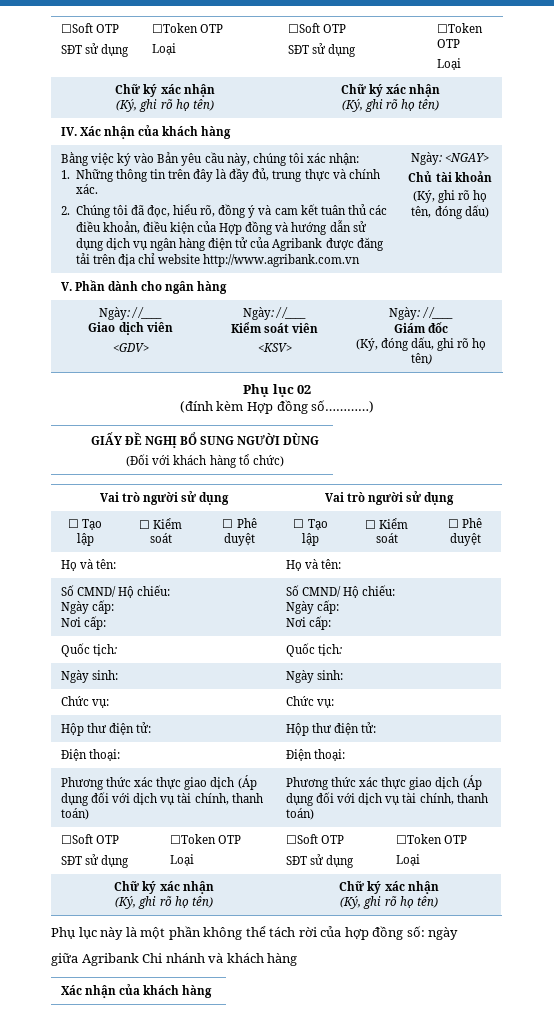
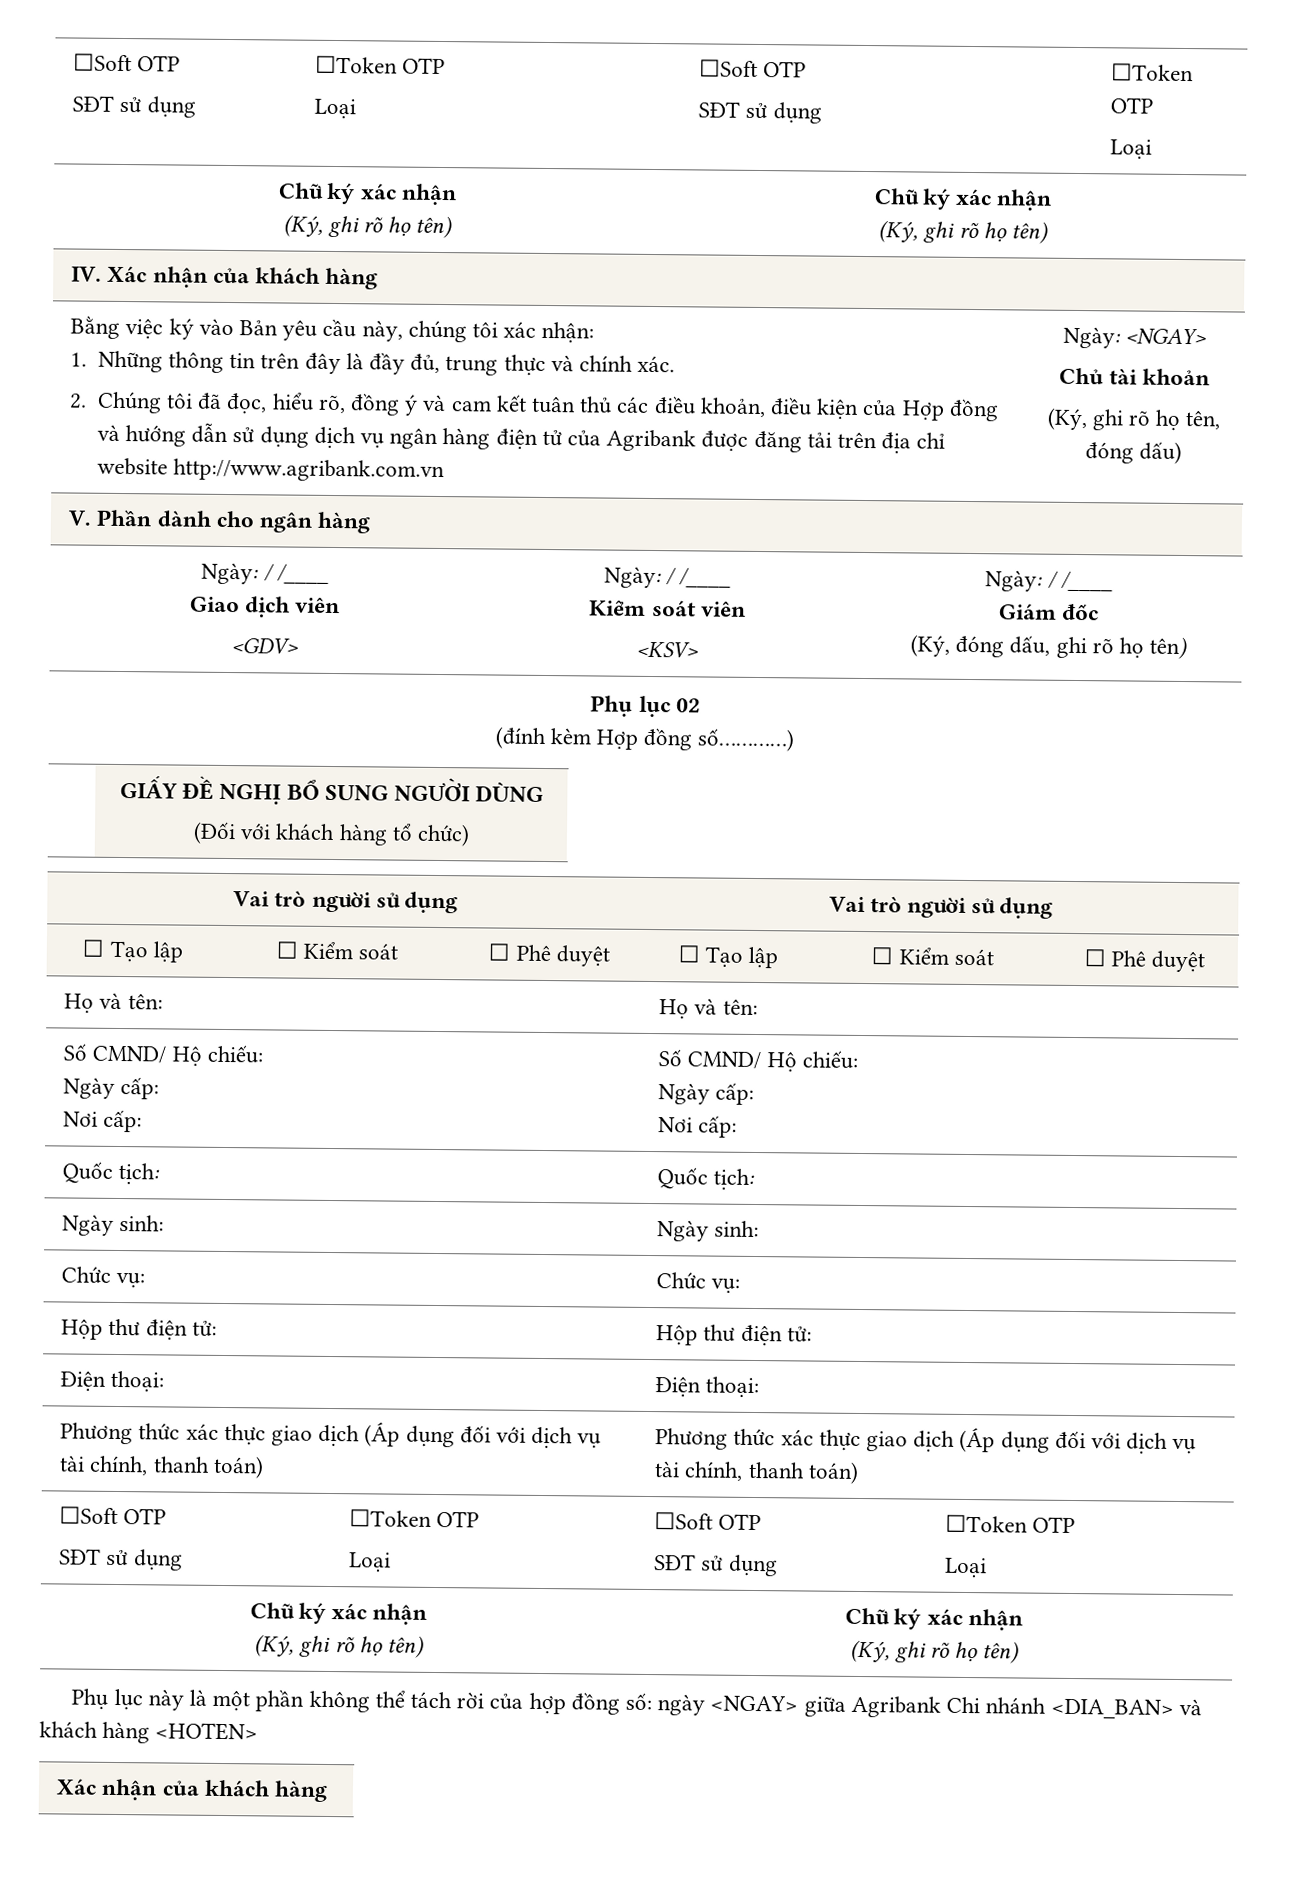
- Phụ lục này là một phần không thể tách rời của hợp đồng số: ngày
- giữa Agribank Chi nhánh và khách hàng
+ Phụ lục này là một phần không thể tách rời của hợp đồng số: ngày <NGAY> giữa Agribank Chi nhánh <DIA_BAN> và khách hàng <HOTEN>

